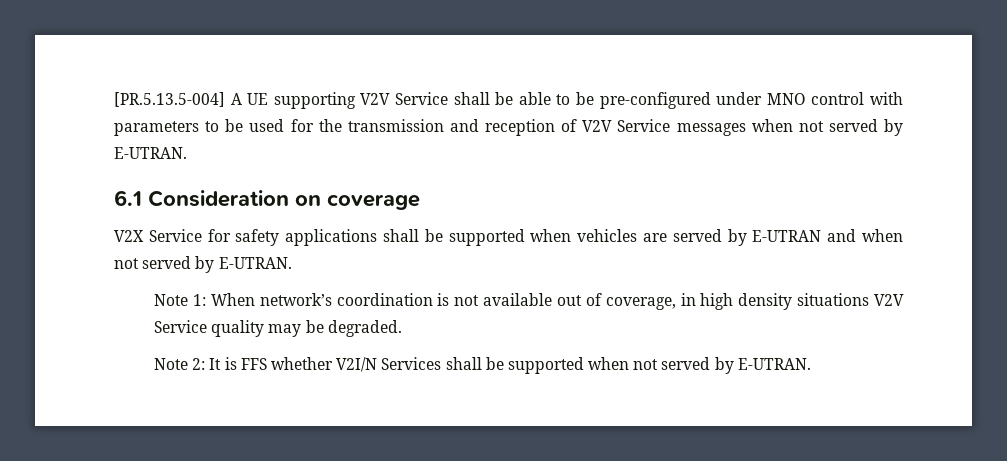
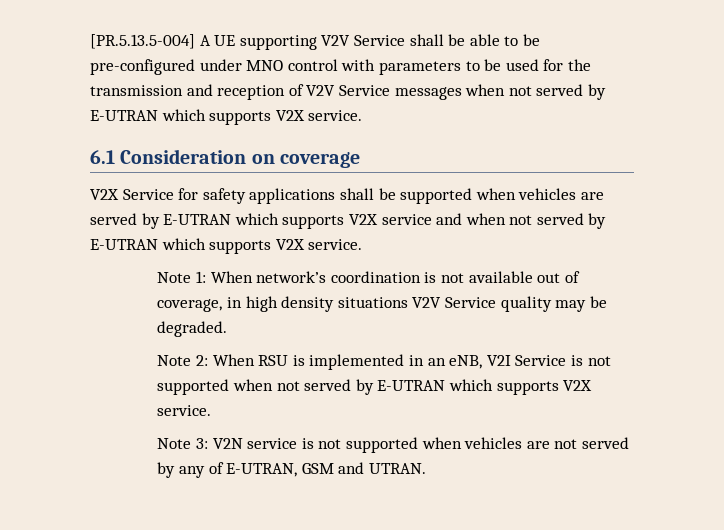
- [PR.5.13.5-004] A UE supporting V2V Service shall be able to be pre-configured under MNO control with parameters to be used for the transmission and reception of V2V Service messages when not served by E-UTRAN.
+ [PR.5.13.5-004] A UE supporting V2V Service shall be able to be pre-configured under MNO control with parameters to be used for the transmission and reception of V2V Service messages when not served by E-UTRAN which supports V2X service.
- V2X Service for safety applications shall be supported when vehicles are served by E-UTRAN and when not served by E-UTRAN.
+ V2X Service for safety applications shall be supported when vehicles are served by E-UTRAN which supports V2X service and when not served by E-UTRAN which supports V2X service.
- Note 2: It is FFS whether V2I/N Services shall be supported when not served by E-UTRAN.
+ Note 2: When RSU is implemented in an eNB, V2I Service is not supported when not served by E-UTRAN which supports V2X service.
+ Note 3: V2N service is not supported when vehicles are not served by any of E-UTRAN, GSM and UTRAN.

